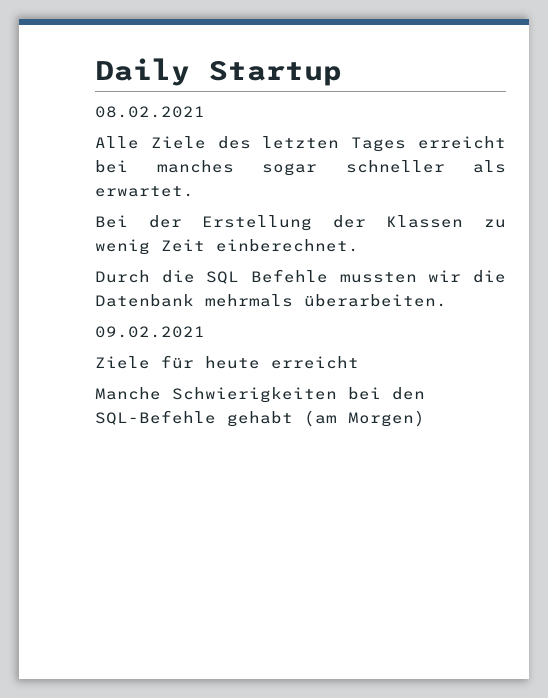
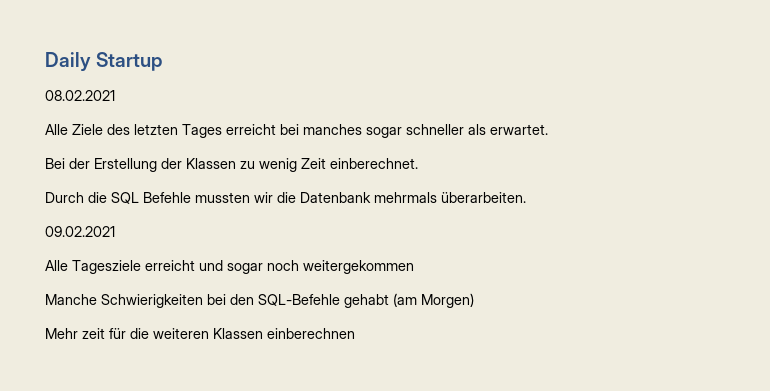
- Ziele für heute erreicht
+ Alle Tagesziele erreicht und sogar noch weitergekommen
+ Mehr zeit für die weiteren Klassen einberechnen

